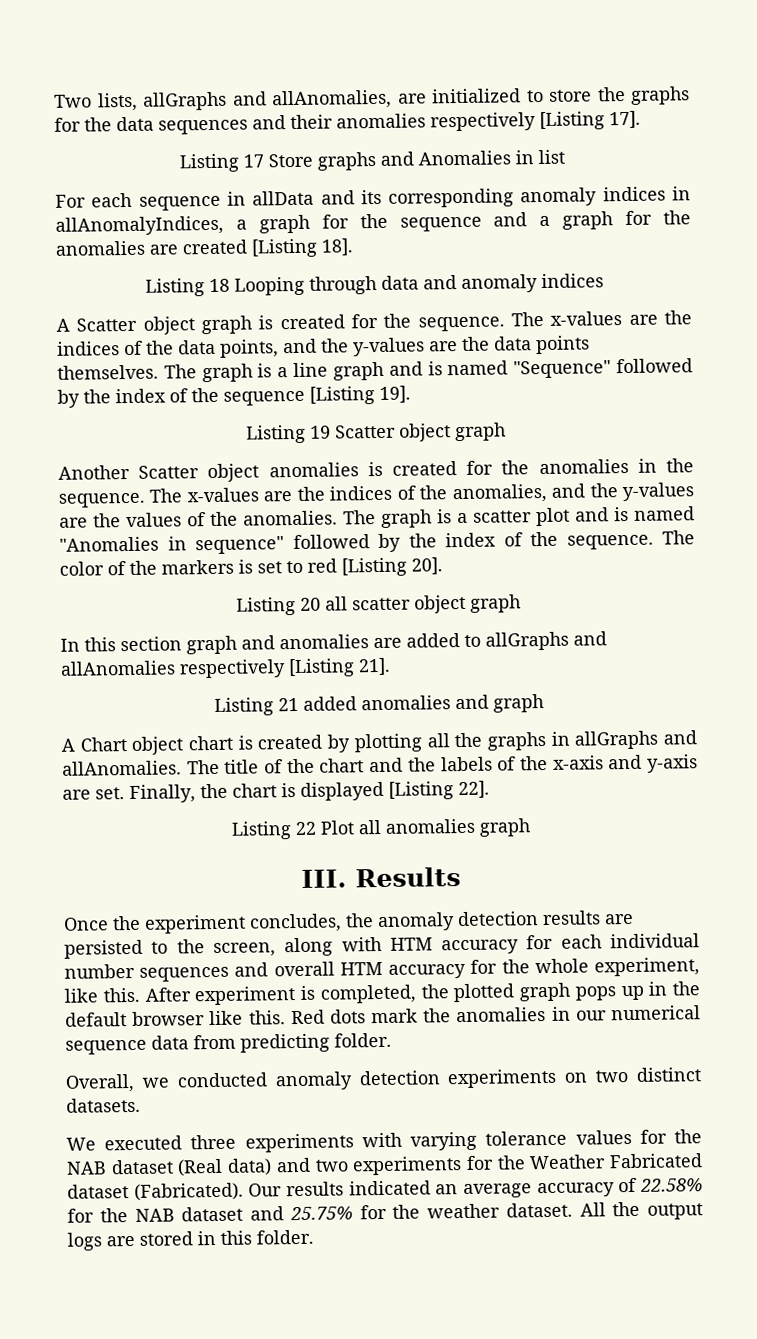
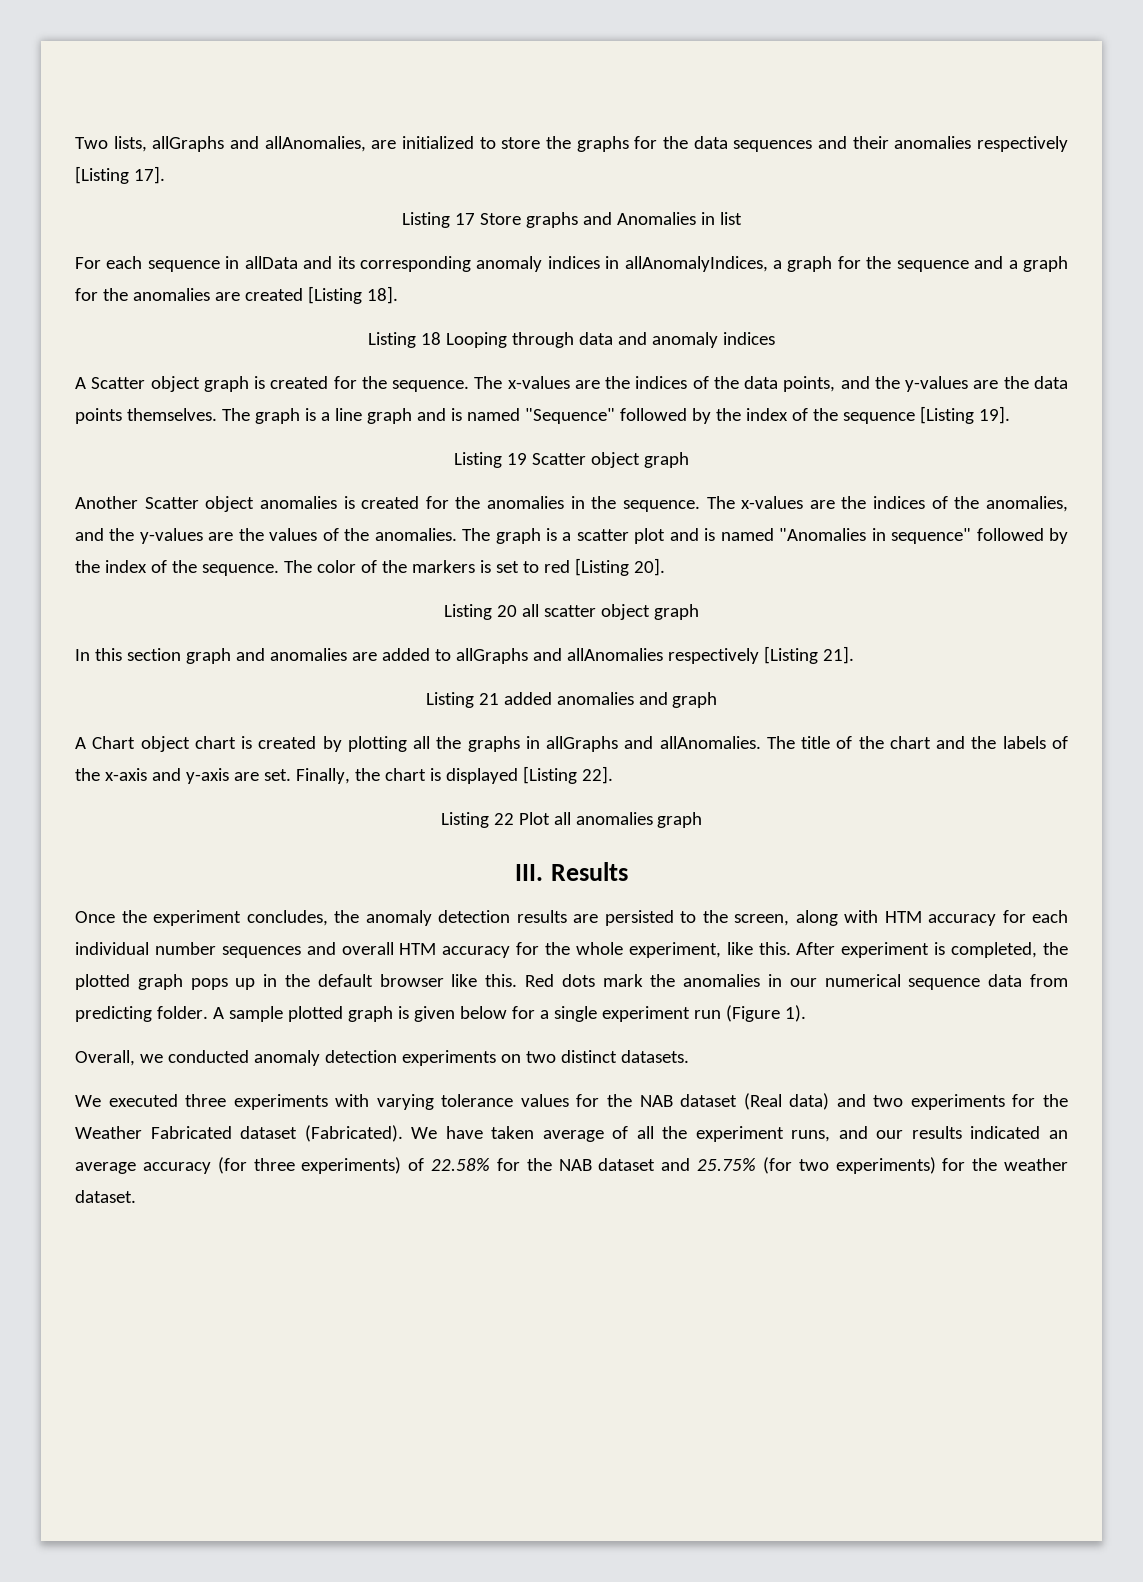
+ A sample plotted graph is given below for a single experiment run (Figure 1).
- Our results indicated an average accuracy of 22.58% for the NAB dataset and 25.75% for the weather dataset. All the output logs are stored in this folder.
+ We have taken average of all the experiment runs, and our results indicated an average accuracy (for three experiments) of 22.58% for the NAB dataset and 25.75% (for two experiments) for the weather dataset.

